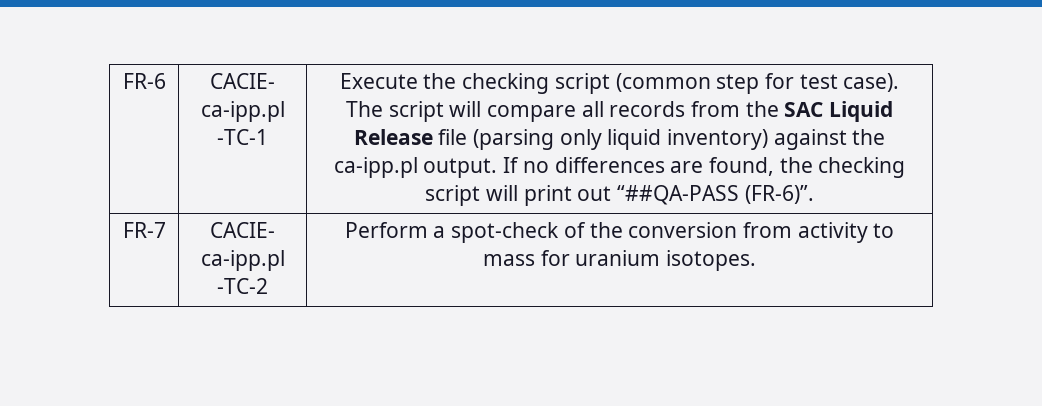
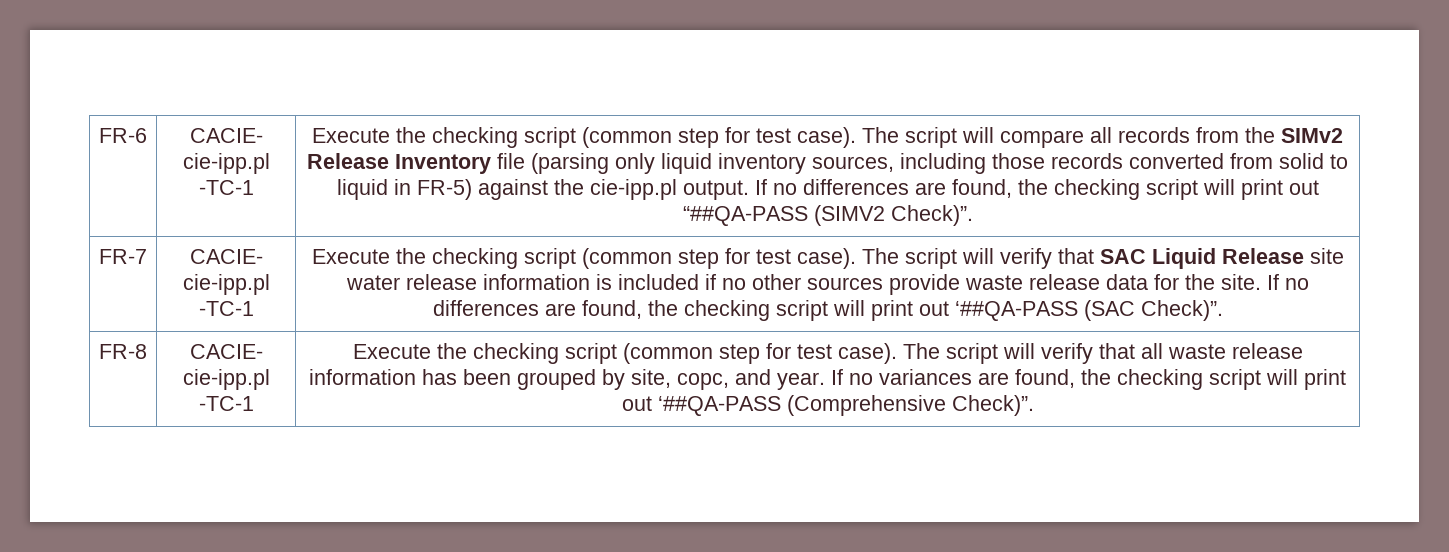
- FR-6 | CACIE- ca-ipp.pl -TC-1
+ FR-6 | CACIE- cie-ipp.pl -TC-1
- The script will compare all records from the SAC Liquid Release file (parsing only liquid inventory) against the ca-ipp.pl output.
+ The script will compare all records from the SIMv2 Release Inventory file (parsing only liquid inventory sources, including those records converted from solid to liquid in FR-5) against the cie-ipp.pl output.
- If no differences are found, the checking script will print out “##QA-PASS (FR-6)”.
+ If no differences are found, the checking script will print out “##QA-PASS (SIMV2 Check)”.
- CACIE- ca-ipp.pl -TC-2 | Perform a spot-check of the conversion from activity to mass for uranium isotopes.
+ CACIE- cie-ipp.pl -TC-1 | Execute the checking script (common step for test case). The script will verify that SAC Liquid Release site water release information is included if no other sources provide waste release data for the site. If no differences are found, the checking script will print out ‘##QA-PASS (SAC Check)”.
+ FR-8 | CACIE- cie-ipp.pl -TC-1 | Execute the checking script (common step for test case). The script will verify that all waste release information has been grouped by site, copc, and year. If no variances are found, the checking script will print out ‘##QA-PASS (Comprehensive Check)”.

